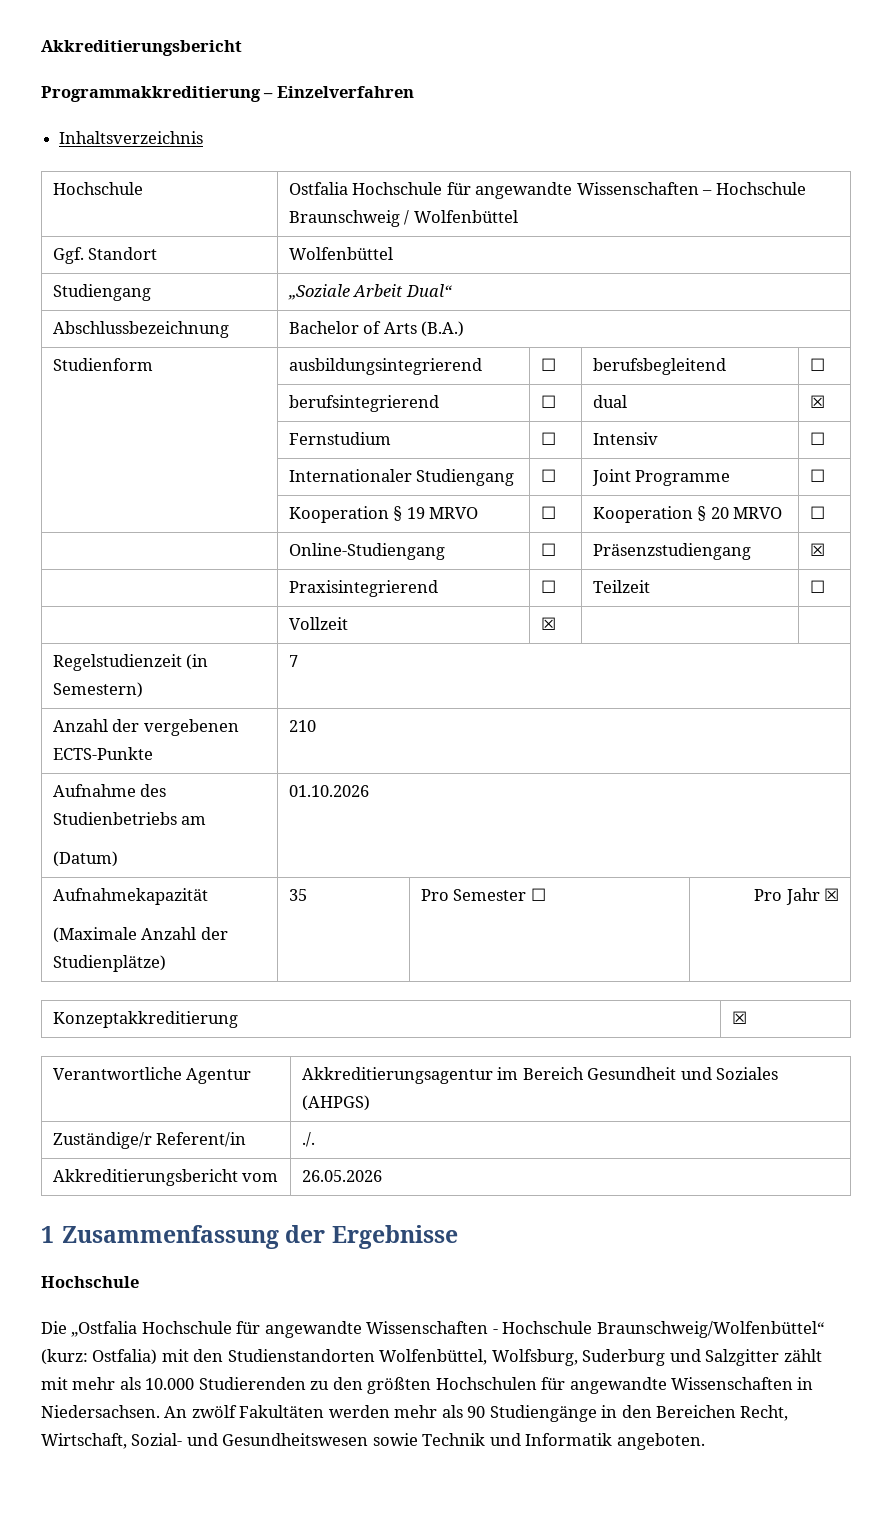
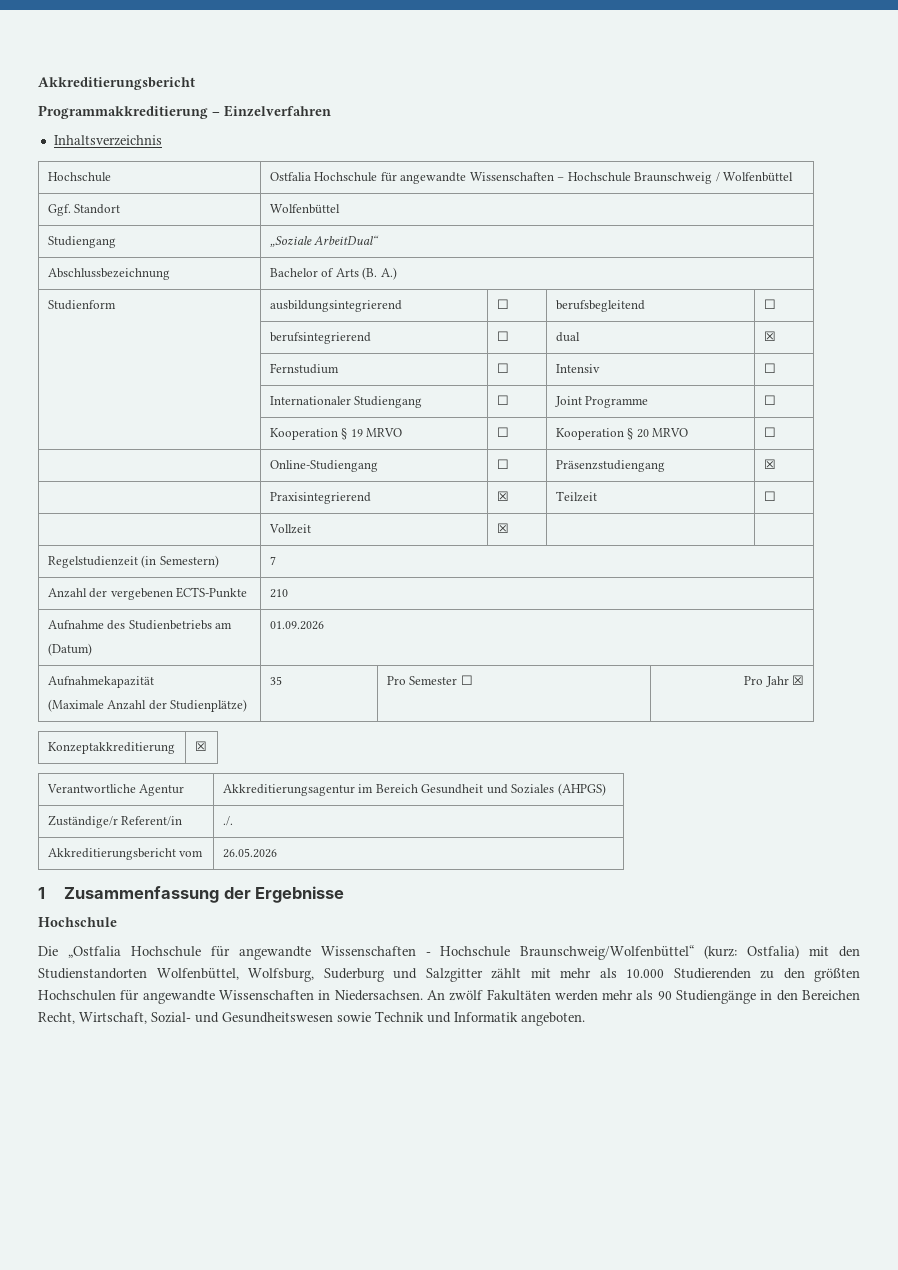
- Studiengang | „Soziale Arbeit Dual“
+ Studiengang | „Soziale ArbeitDual“
- Abschlussbezeichnung | Bachelor of Arts (B.A.)
+ Abschlussbezeichnung | Bachelor of Arts (B. A.)
- | Praxisintegrierend | ☐ | Teilzeit | ☐
+ | Praxisintegrierend | ☒ | Teilzeit | ☐
  Aufnahme des Studienbetriebs am
- (Datum) | 01.10.2026
+ (Datum) | 01.09.2026

